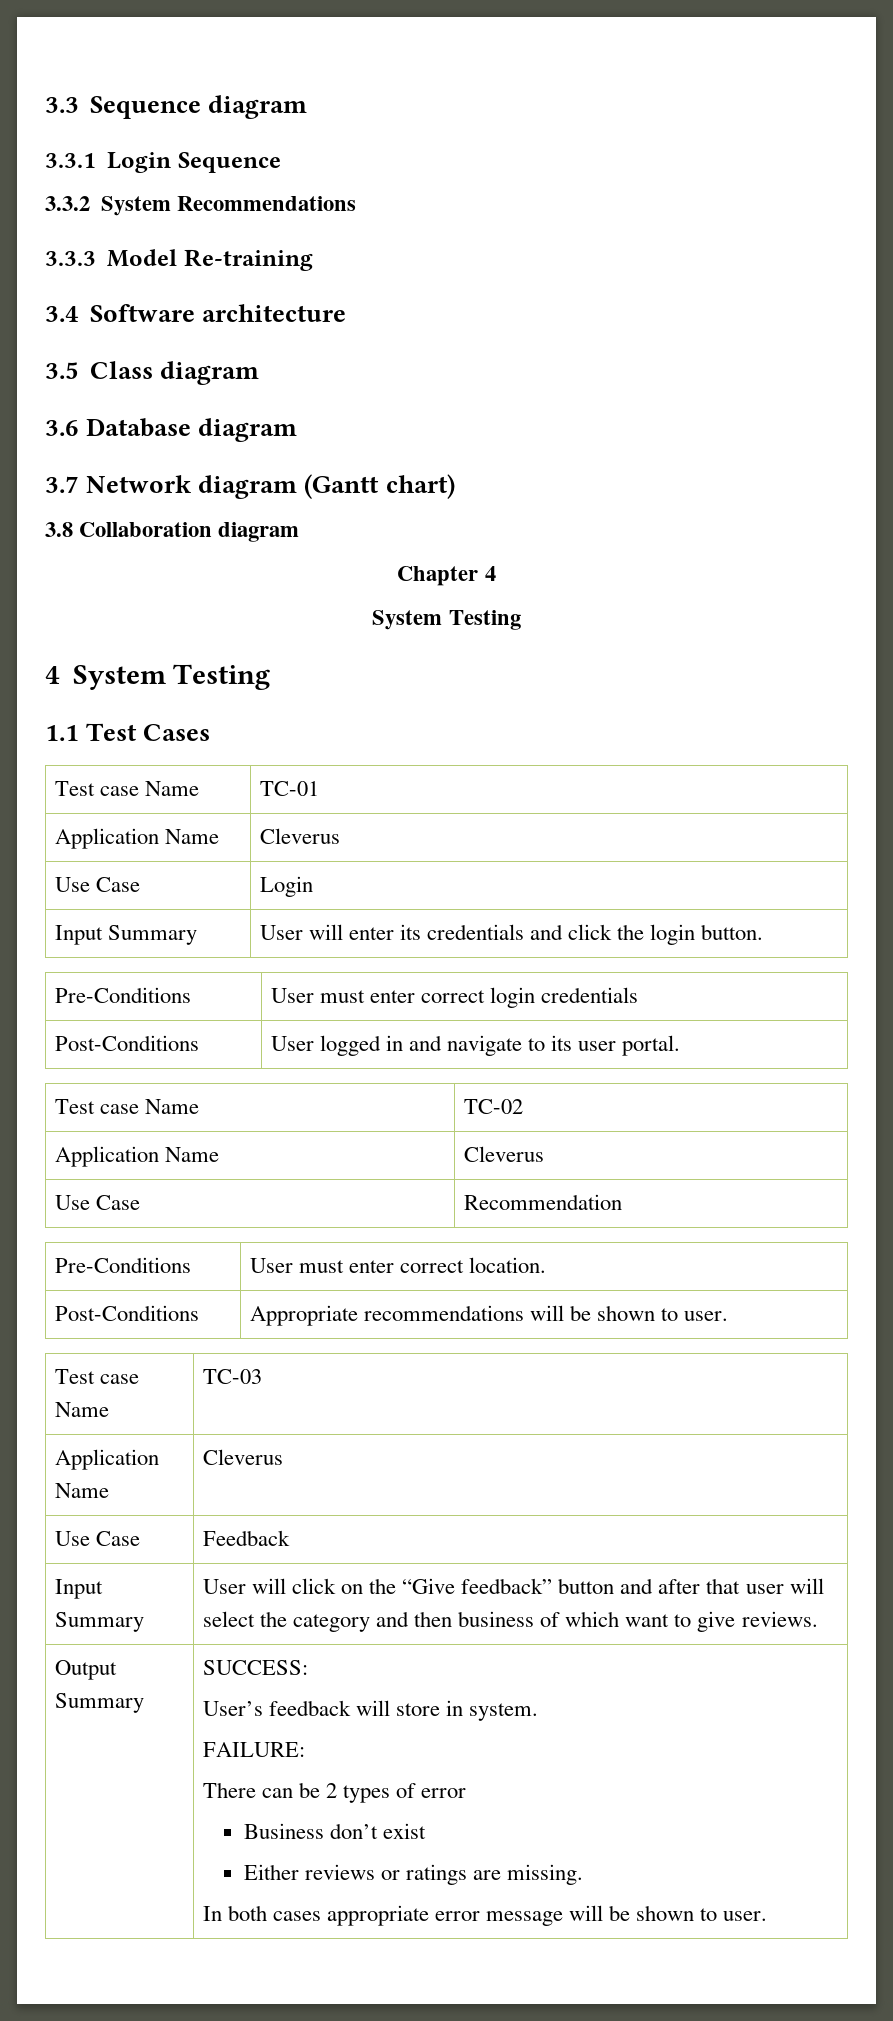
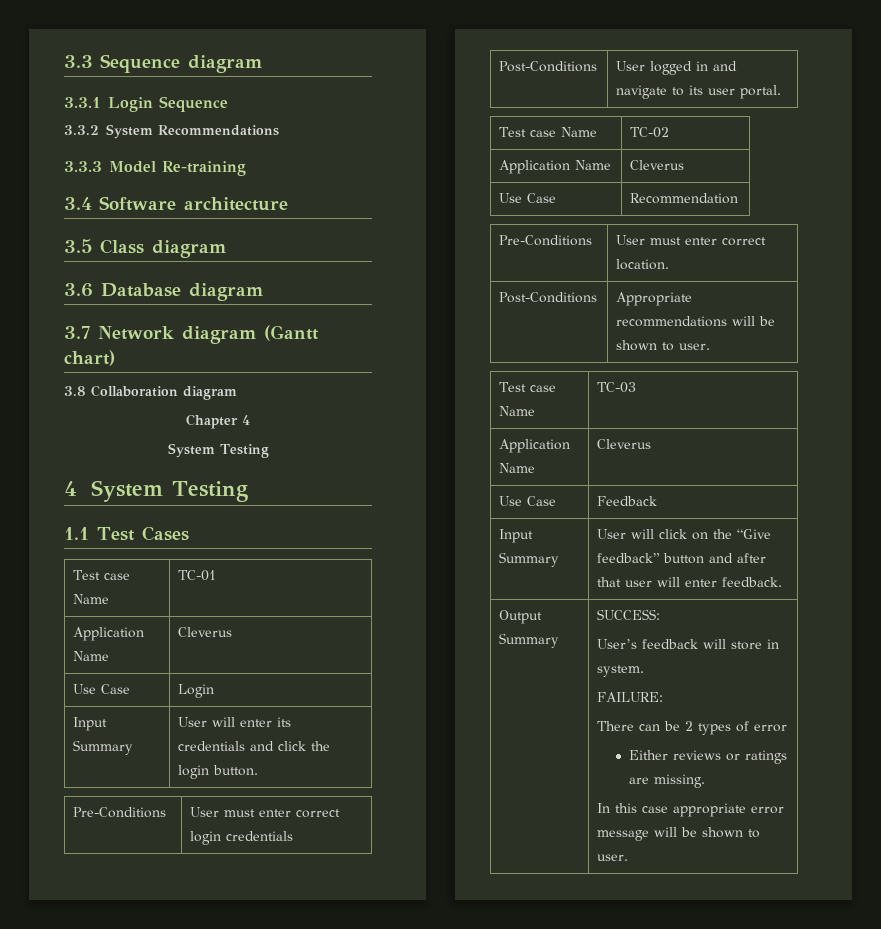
- Input Summary | User will click on the “Give feedback” button and after that user will select the category and then business of which want to give reviews.
+ Input Summary | User will click on the “Give feedback” button and after that user will enter feedback.
  Output Summary | SUCCESS:
  User’s feedback will store in system.
  FAILURE:
  There can be 2 types of error
- Business don’t exist
  Either reviews or ratings are missing.
- In both cases appropriate error message will be shown to user.
+ In this case appropriate error message will be shown to user.

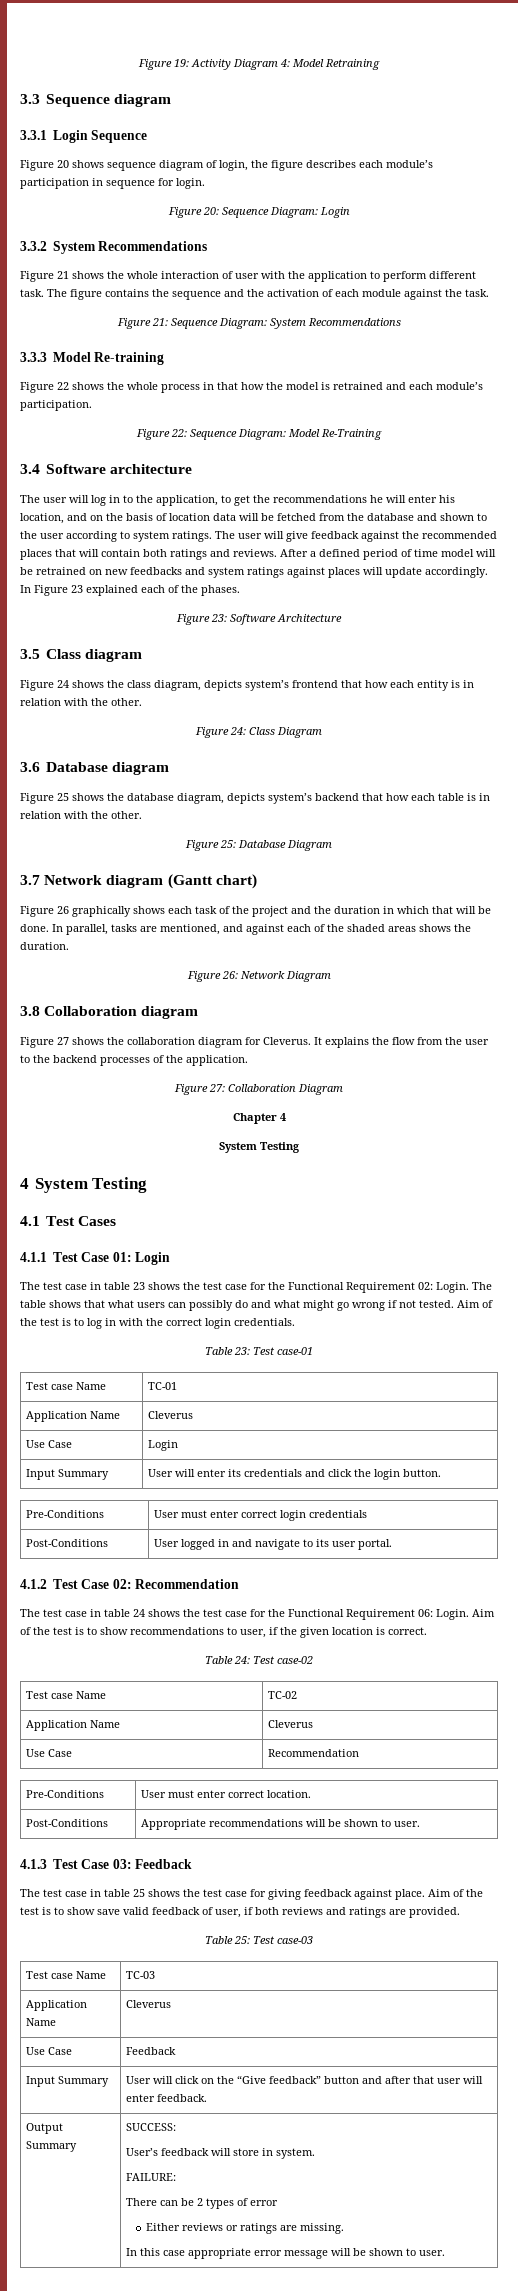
+ Figure 19: Activity Diagram 4: Model Retraining
+ Figure 20 shows sequence diagram of login, the figure describes each module’s participation in sequence for login.
+ Figure 20: Sequence Diagram: Login
  3.3.2 System Recommendations
+ Figure 21 shows the whole interaction of user with the application to perform different task. The figure contains the sequence and the activation of each module against the task.
+ Figure 21: Sequence Diagram: System Recommendations
  3.3.3 Model Re-training
+ Figure 22 shows the whole process in that how the model is retrained and each module’s participation.
+ Figure 22: Sequence Diagram: Model Re-Training
  3.4 Software architecture
+ The user will log in to the application, to get the recommendations he will enter his location, and on the basis of location data will be fetched from the database and shown to the user according to system ratings. The user will give feedback against the recommended places that will contain both ratings and reviews. After a defined period of time model will be retrained on new feedbacks and system ratings against places will update accordingly. In Figure 23 explained each of the phases.
+ Figure 23: Software Architecture
  3.5 Class diagram
+ Figure 24 shows the class diagram, depicts system’s frontend that how each entity is in relation with the other.
+ Figure 24: Class Diagram
  3.6 Database diagram
+ Figure 25 shows the database diagram, depicts system’s backend that how each table is in relation with the other.
+ Figure 25: Database Diagram
+ Figure 26 graphically shows each task of the project and the duration in which that will be done. In parallel, tasks are mentioned, and against each of the shaded areas shows the duration.
+ Figure 26: Network Diagram
  3.8 Collaboration diagram
+ Figure 27 shows the collaboration diagram for Cleverus. It explains the flow from the user to the backend processes of the application.
+ Figure 27: Collaboration Diagram
- 1.1 Test Cases
+ 4.1 Test Cases
+ 4.1.1 Test Case 01: Login
+ The test case in table 23 shows the test case for the Functional Requirement 02: Login. The table shows that what users can possibly do and what might go wrong if not tested. Aim of the test is to log in with the correct login credentials.
+ Table 23: Test case-01
+ 4.1.2 Test Case 02: Recommendation
+ The test case in table 24 shows the test case for the Functional Requirement 06: Login. Aim of the test is to show recommendations to user, if the given location is correct.
+ Table 24: Test case-02
+ 4.1.3 Test Case 03: Feedback
+ The test case in table 25 shows the test case for giving feedback against place. Aim of the test is to show save valid feedback of user, if both reviews and ratings are provided.
+ Table 25: Test case-03

